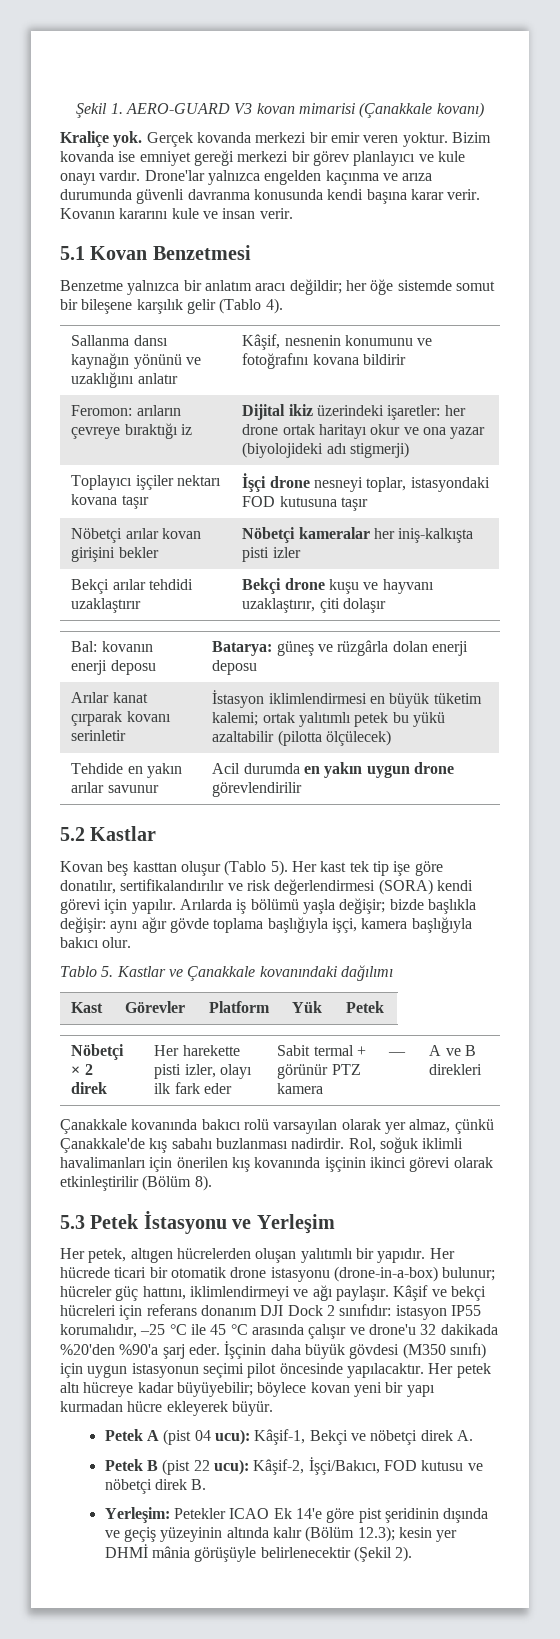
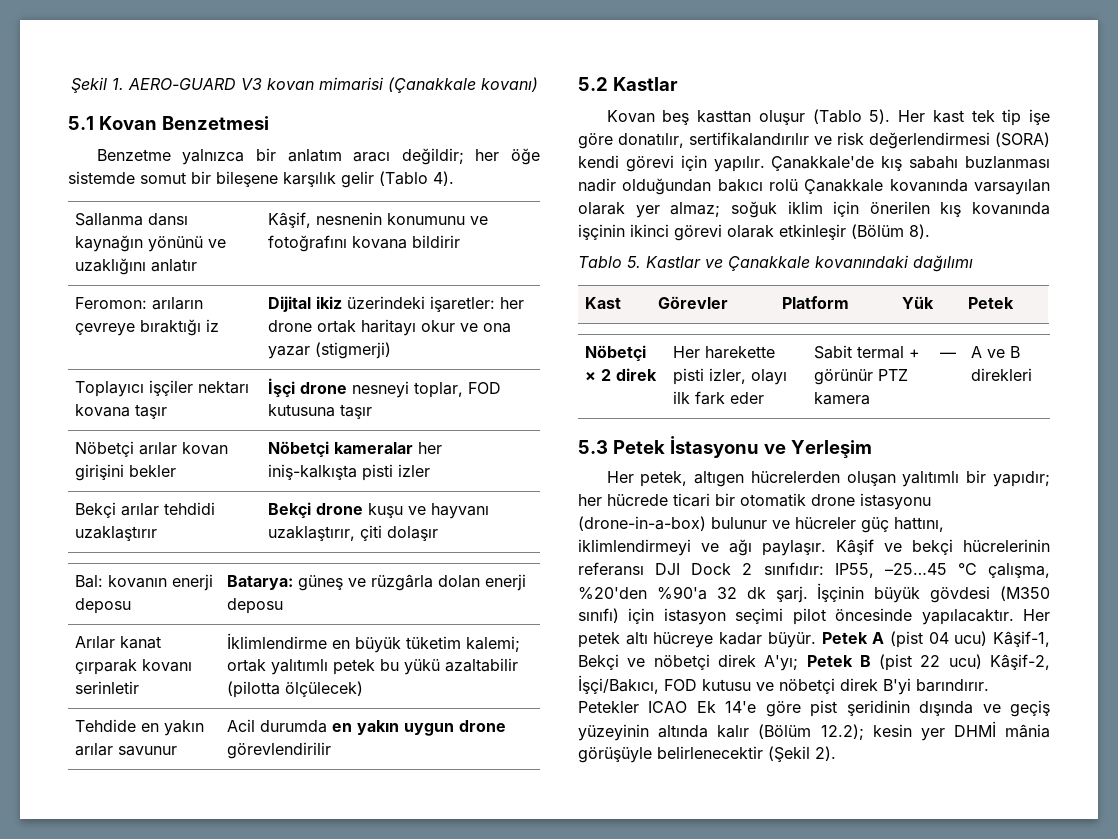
- Kraliçe yok. Gerçek kovanda merkezi bir emir veren yoktur. Bizim kovanda ise emniyet gereği merkezi bir görev planlayıcı ve kule onayı vardır. Drone'lar yalnızca engelden kaçınma ve arıza durumunda güvenli davranma konusunda kendi başına karar verir. Kovanın kararını kule ve insan verir.
- Feromon: arıların çevreye bıraktığı iz | Dijital ikiz üzerindeki işaretler: her drone ortak haritayı okur ve ona yazar (biyolojideki adı stigmerji)
+ Feromon: arıların çevreye bıraktığı iz | Dijital ikiz üzerindeki işaretler: her drone ortak haritayı okur ve ona yazar (stigmerji)
- Toplayıcı işçiler nektarı kovana taşır | İşçi drone nesneyi toplar, istasyondaki FOD kutusuna taşır
+ Toplayıcı işçiler nektarı kovana taşır | İşçi drone nesneyi toplar, FOD kutusuna taşır
- Arılar kanat çırparak kovanı serinletir | İstasyon iklimlendirmesi en büyük tüketim kalemi; ortak yalıtımlı petek bu yükü azaltabilir (pilotta ölçülecek)
+ Arılar kanat çırparak kovanı serinletir | İklimlendirme en büyük tüketim kalemi; ortak yalıtımlı petek bu yükü azaltabilir (pilotta ölçülecek)
- Arılarda iş bölümü yaşla değişir; bizde başlıkla değişir: aynı ağır gövde toplama başlığıyla işçi, kamera başlığıyla bakıcı olur.
+ Çanakkale'de kış sabahı buzlanması nadir olduğundan bakıcı rolü Çanakkale kovanında varsayılan olarak yer almaz; soğuk iklim için önerilen kış kovanında işçinin ikinci görevi olarak etkinleşir (Bölüm 8).
- Çanakkale kovanında bakıcı rolü varsayılan olarak yer almaz, çünkü Çanakkale'de kış sabahı buzlanması nadirdir. Rol, soğuk iklimli havalimanları için önerilen kış kovanında işçinin ikinci görevi olarak etkinleştirilir (Bölüm 8).
- Her petek, altıgen hücrelerden oluşan yalıtımlı bir yapıdır. Her hücrede ticari bir otomatik drone istasyonu (drone-in-a-box) bulunur; hücreler güç hattını, iklimlendirmeyi ve ağı paylaşır.
+ Her petek, altıgen hücrelerden oluşan yalıtımlı bir yapıdır; her hücrede ticari bir otomatik drone istasyonu (drone-in-a-box) bulunur ve hücreler güç hattını, iklimlendirmeyi ve ağı paylaşır.
- Kâşif ve bekçi hücreleri için referans donanım DJI Dock 2 sınıfıdır: istasyon IP55 korumalıdır, –25 °C ile 45 °C arasında çalışır ve drone'u 32 dakikada %20'den %90'a şarj eder. İşçinin daha büyük gövdesi (M350 sınıfı) için uygun istasyonun seçimi pilot öncesinde yapılacaktır.
+ Kâşif ve bekçi hücrelerinin referansı DJI Dock 2 sınıfıdır: IP55, –25…45 °C çalışma, %20'den %90'a 32 dk şarj. İşçinin büyük gövdesi (M350 sınıfı) için istasyon seçimi pilot öncesinde yapılacaktır.
- Her petek altı hücreye kadar büyüyebilir; böylece kovan yeni bir yapı kurmadan hücre ekleyerek büyür.
- Petek A (pist 04 ucu): Kâşif-1, Bekçi ve nöbetçi direk A.
- Petek B (pist 22 ucu): Kâşif-2, İşçi/Bakıcı, FOD kutusu ve nöbetçi direk B.
- Yerleşim: Petekler ICAO Ek 14'e göre pist şeridinin dışında ve geçiş yüzeyinin altında kalır (Bölüm 12.3); kesin yer DHMİ mânia görüşüyle belirlenecektir (Şekil 2).
+ Her petek altı hücreye kadar büyür. Petek A (pist 04 ucu) Kâşif-1, Bekçi ve nöbetçi direk A'yı; Petek B (pist 22 ucu) Kâşif-2, İşçi/Bakıcı, FOD kutusu ve nöbetçi direk B'yi barındırır. Petekler ICAO Ek 14'e göre pist şeridinin dışında ve geçiş yüzeyinin altında kalır (Bölüm 12.2); kesin yer DHMİ mânia görüşüyle belirlenecektir (Şekil 2).

